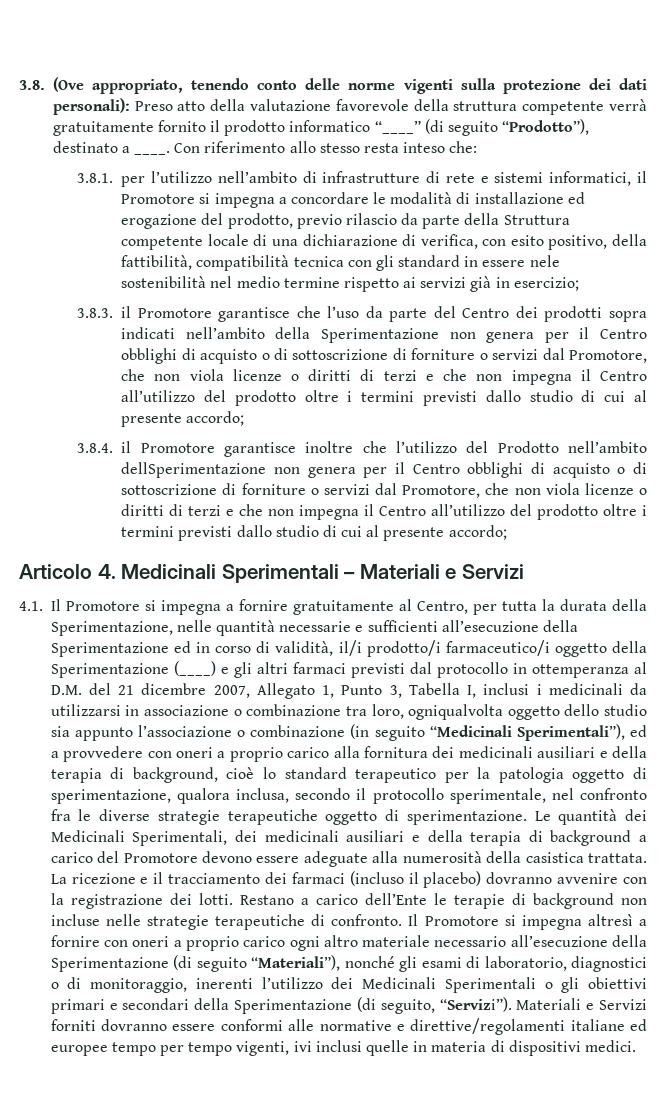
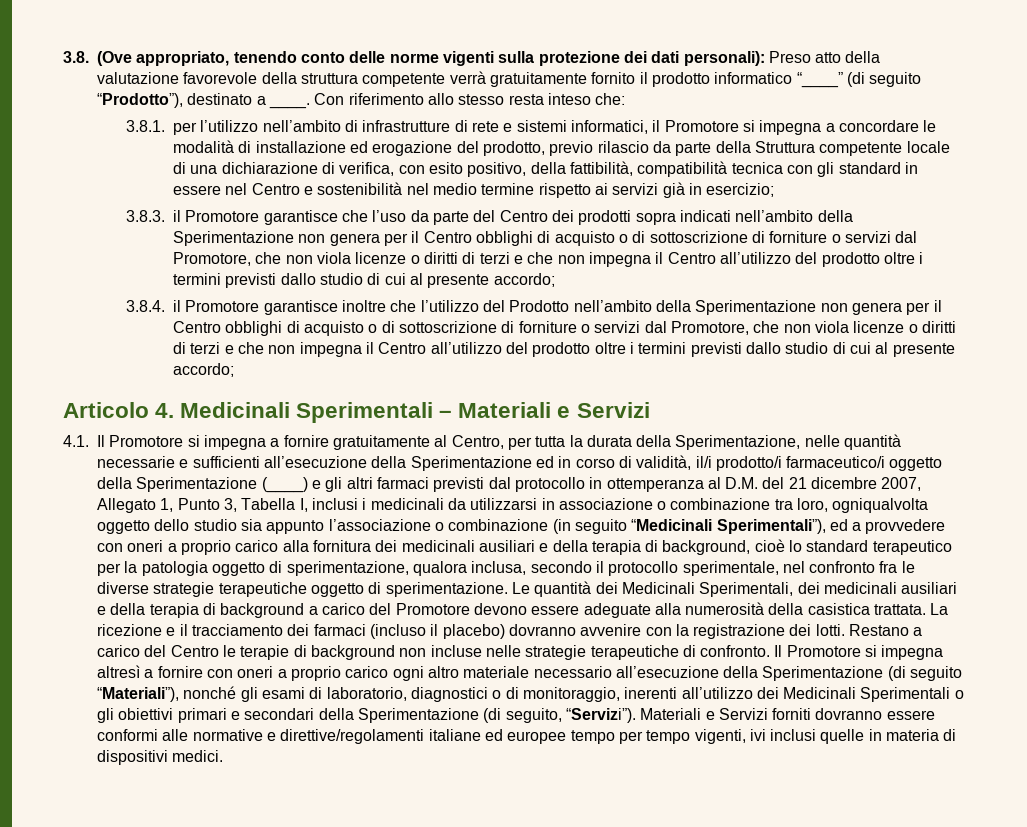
- 3.8.1. per l’utilizzo nell’ambito di infrastrutture di rete e sistemi informatici, il Promotore si impegna a concordare le modalità di installazione ed erogazione del prodotto, previo rilascio da parte della Struttura competente locale di una dichiarazione di verifica, con esito positivo, della fattibilità, compatibilità tecnica con gli standard in essere nele sostenibilità nel medio termine rispetto ai servizi già in esercizio;
+ 3.8.1. per l’utilizzo nell’ambito di infrastrutture di rete e sistemi informatici, il Promotore si impegna a concordare le modalità di installazione ed erogazione del prodotto, previo rilascio da parte della Struttura competente locale di una dichiarazione di verifica, con esito positivo, della fattibilità, compatibilità tecnica con gli standard in essere nel Centro e sostenibilità nel medio termine rispetto ai servizi già in esercizio;
- 3.8.4. il Promotore garantisce inoltre che l’utilizzo del Prodotto nell’ambito dellSperimentazione non genera per il Centro obblighi di acquisto o di sottoscrizione di forniture o servizi dal Promotore, che non viola licenze o diritti di terzi e che non impegna il Centro all’utilizzo del prodotto oltre i termini previsti dallo studio di cui al presente accordo;
+ 3.8.4. il Promotore garantisce inoltre che l’utilizzo del Prodotto nell’ambito della Sperimentazione non genera per il Centro obblighi di acquisto o di sottoscrizione di forniture o servizi dal Promotore, che non viola licenze o diritti di terzi e che non impegna il Centro all’utilizzo del prodotto oltre i termini previsti dallo studio di cui al presente accordo;
- Restano a carico dell’Ente le terapie di background non incluse nelle strategie terapeutiche di confronto.
+ Restano a carico del Centro le terapie di background non incluse nelle strategie terapeutiche di confronto.
- Il Promotore si impegna altresì a fornire con oneri a proprio carico ogni altro materiale necessario all’esecuzione della Sperimentazione (di seguito “Materiali”), nonché gli esami di laboratorio, diagnostici o di monitoraggio, inerenti l’utilizzo dei Medicinali Sperimentali o gli obiettivi primari e secondari della Sperimentazione (di seguito, “Servizi”).
+ Il Promotore si impegna altresì a fornire con oneri a proprio carico ogni altro materiale necessario all’esecuzione della Sperimentazione (di seguito “Materiali”), nonché gli esami di laboratorio, diagnostici o di monitoraggio, inerenti all’utilizzo dei Medicinali Sperimentali o gli obiettivi primari e secondari della Sperimentazione (di seguito, “Servizi”).

